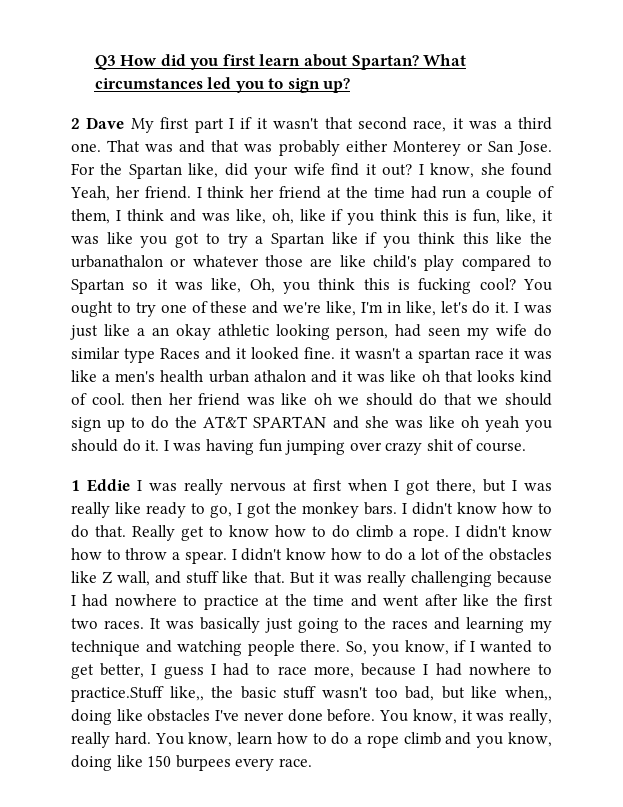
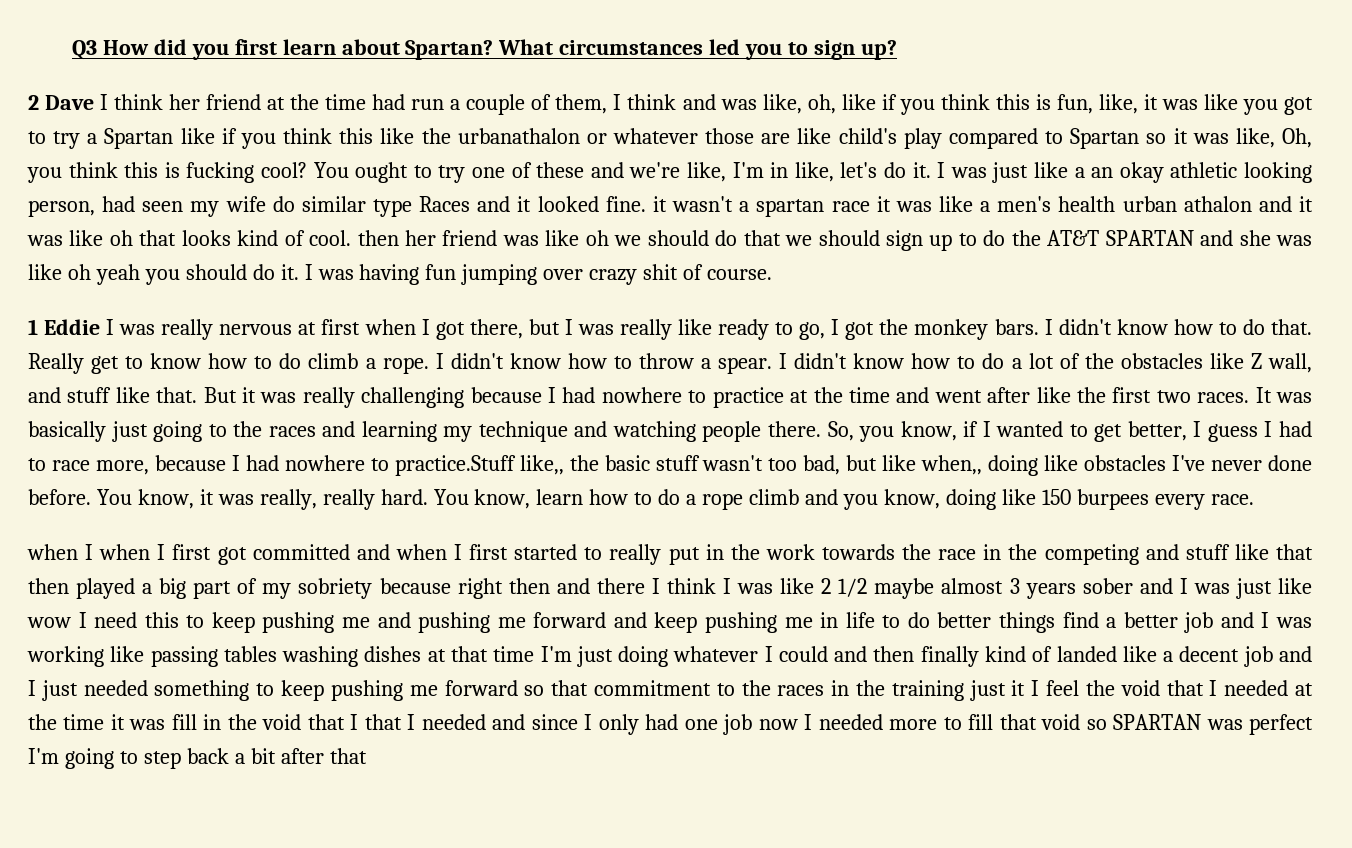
- 2 Dave My first part I if it wasn't that second race, it was a third one. That was and that was probably either Monterey or San Jose. For the Spartan like, did your wife find it out? I know, she found Yeah, her friend. I think her friend at the time had run a couple of them, I think and was like, oh, like if you think this is fun, like, it was like you got to try a Spartan like if you think this like the urbanathalon or whatever those are like child's play compared to Spartan so it was like, Oh, you think this is fucking cool?
+ 2 Dave I think her friend at the time had run a couple of them, I think and was like, oh, like if you think this is fun, like, it was like you got to try a Spartan like if you think this like the urbanathalon or whatever those are like child's play compared to Spartan so it was like, Oh, you think this is fucking cool?
+ when I when I first got committed and when I first started to really put in the work towards the race in the competing and stuff like that then played a big part of my sobriety because right then and there I think I was like 2 1/2 maybe almost 3 years sober and I was just like wow I need this to keep pushing me and pushing me forward and keep pushing me in life to do better things find a better job and I was working like passing tables washing dishes at that time I'm just doing whatever I could and then finally kind of landed like a decent job and I just needed something to keep pushing me forward so that commitment to the races in the training just it I feel the void that I needed at the time it was fill in the void that I that I needed and since I only had one job now I needed more to fill that void so SPARTAN was perfect I'm going to step back a bit after that

